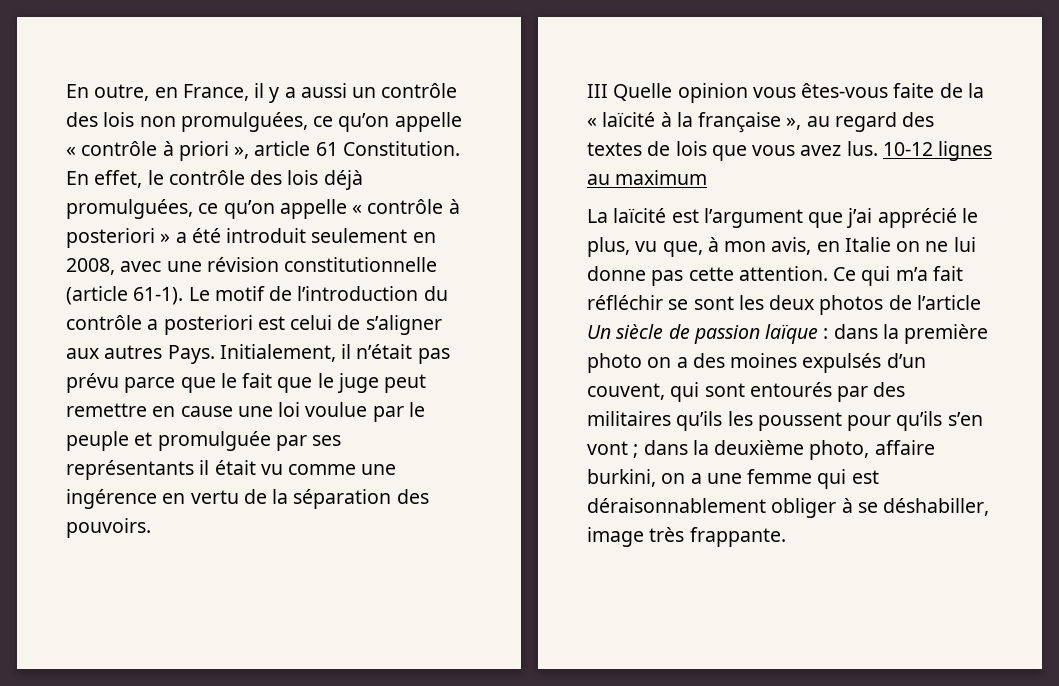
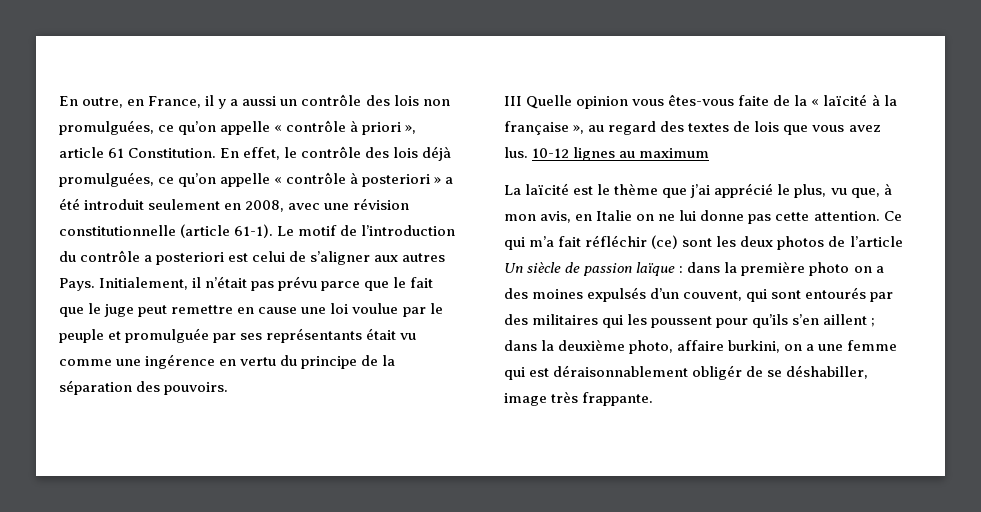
- Initialement, il n’était pas prévu parce que le fait que le juge peut remettre en cause une loi voulue par le peuple et promulguée par ses représentants il était vu comme une ingérence en vertu de la séparation des pouvoirs.
+ Initialement, il n’était pas prévu parce que le fait que le juge peut remettre en cause une loi voulue par le peuple et promulguée par ses représentants était vu comme une ingérence en vertu du principe de la séparation des pouvoirs.
- La laïcité est l’argument que j’ai apprécié le plus, vu que, à mon avis, en Italie on ne lui donne pas cette attention.
+ La laïcité est le thème que j’ai apprécié le plus, vu que, à mon avis, en Italie on ne lui donne pas cette attention.
- Ce qui m’a fait réfléchir se sont les deux photos de l’article Un siècle de passion laïque : dans la première photo on a des moines expulsés d’un couvent, qui sont entourés par des militaires qu’ils les poussent pour qu’ils s’en vont ; dans la deuxième photo, affaire burkini, on a une femme qui est déraisonnablement obliger à se déshabiller, image très frappante.
+ Ce qui m’a fait réfléchir (ce) sont les deux photos de l’article Un siècle de passion laïque : dans la première photo on a des moines expulsés d’un couvent, qui sont entourés par des militaires qui les poussent pour qu’ils s’en aillent ; dans la deuxième photo, affaire burkini, on a une femme qui est déraisonnablement obligér de se déshabiller, image très frappante.

